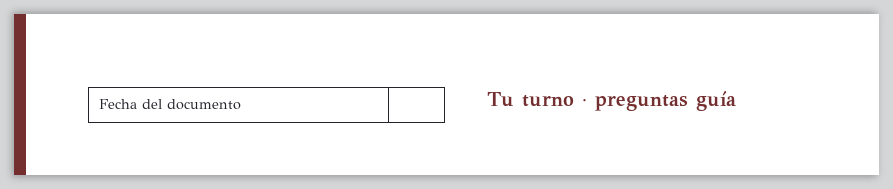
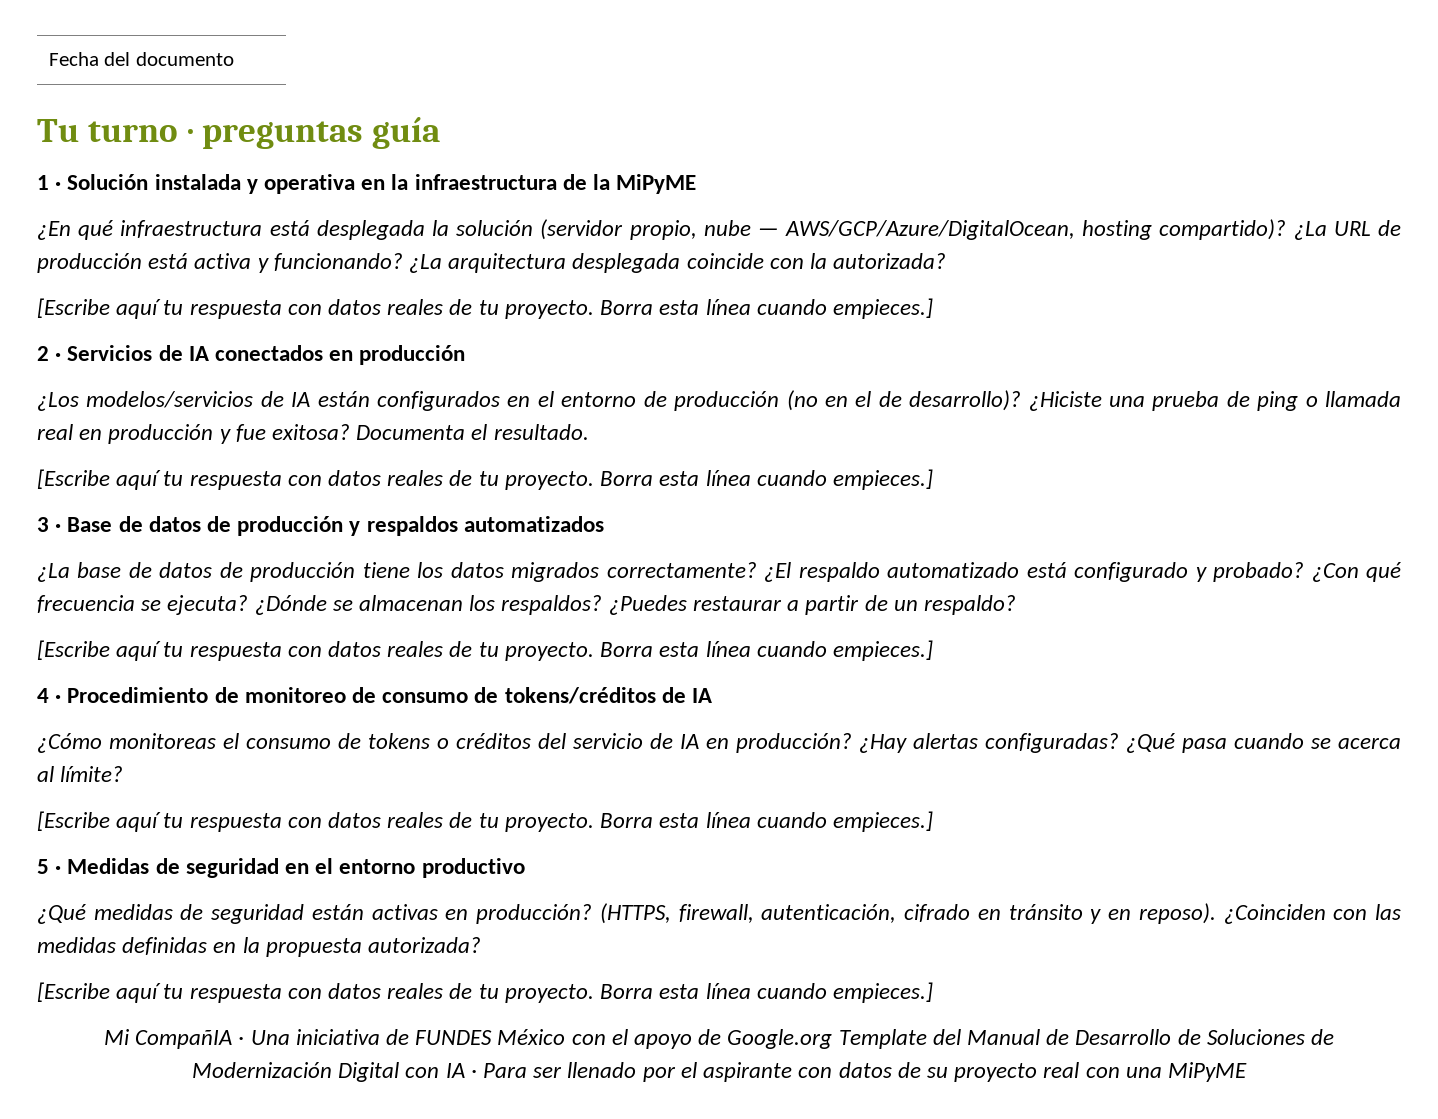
+ 1 · Solución instalada y operativa en la infraestructura de la MiPyME
+ ¿En qué infraestructura está desplegada la solución (servidor propio, nube — AWS/GCP/Azure/DigitalOcean, hosting compartido)? ¿La URL de producción está activa y funcionando? ¿La arquitectura desplegada coincide con la autorizada?
+ [Escribe aquí tu respuesta con datos reales de tu proyecto. Borra esta línea cuando empieces.]
+ 2 · Servicios de IA conectados en producción
+ ¿Los modelos/servicios de IA están configurados en el entorno de producción (no en el de desarrollo)? ¿Hiciste una prueba de ping o llamada real en producción y fue exitosa? Documenta el resultado.
+ [Escribe aquí tu respuesta con datos reales de tu proyecto. Borra esta línea cuando empieces.]
+ 3 · Base de datos de producción y respaldos automatizados
+ ¿La base de datos de producción tiene los datos migrados correctamente? ¿El respaldo automatizado está configurado y probado? ¿Con qué frecuencia se ejecuta? ¿Dónde se almacenan los respaldos? ¿Puedes restaurar a partir de un respaldo?
+ [Escribe aquí tu respuesta con datos reales de tu proyecto. Borra esta línea cuando empieces.]
+ 4 · Procedimiento de monitoreo de consumo de tokens/créditos de IA
+ ¿Cómo monitoreas el consumo de tokens o créditos del servicio de IA en producción? ¿Hay alertas configuradas? ¿Qué pasa cuando se acerca al límite?
+ [Escribe aquí tu respuesta con datos reales de tu proyecto. Borra esta línea cuando empieces.]
+ 5 · Medidas de seguridad en el entorno productivo
+ ¿Qué medidas de seguridad están activas en producción? (HTTPS, firewall, autenticación, cifrado en tránsito y en reposo). ¿Coinciden con las medidas definidas en la propuesta autorizada?
+ [Escribe aquí tu respuesta con datos reales de tu proyecto. Borra esta línea cuando empieces.]
+ Mi CompañIA · Una iniciativa de FUNDES México con el apoyo de Google.org Template del Manual de Desarrollo de Soluciones de Modernización Digital con IA · Para ser llenado por el aspirante con datos de su proyecto real con una MiPyME

